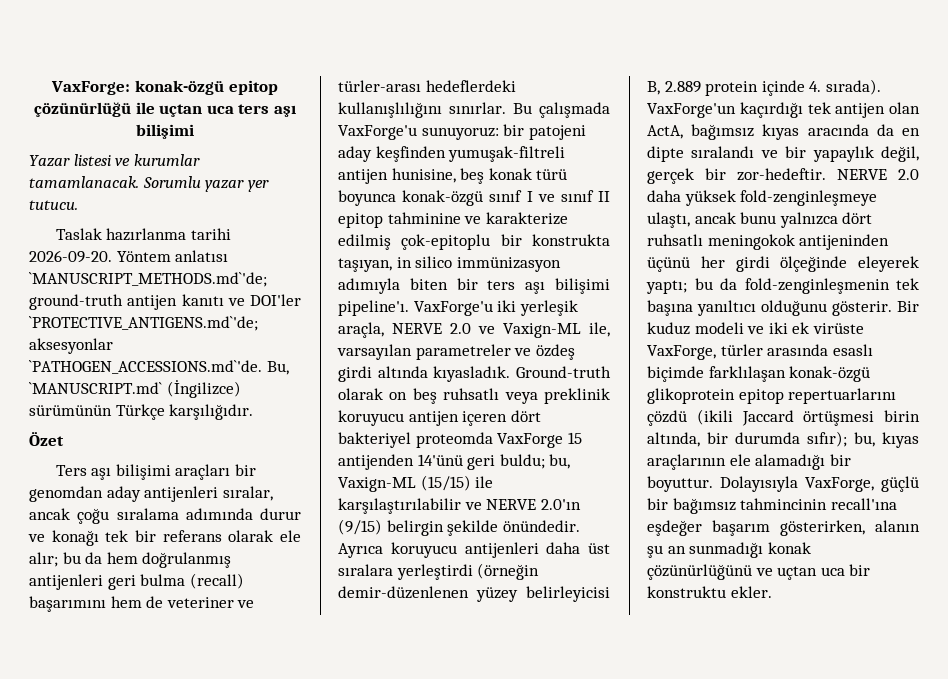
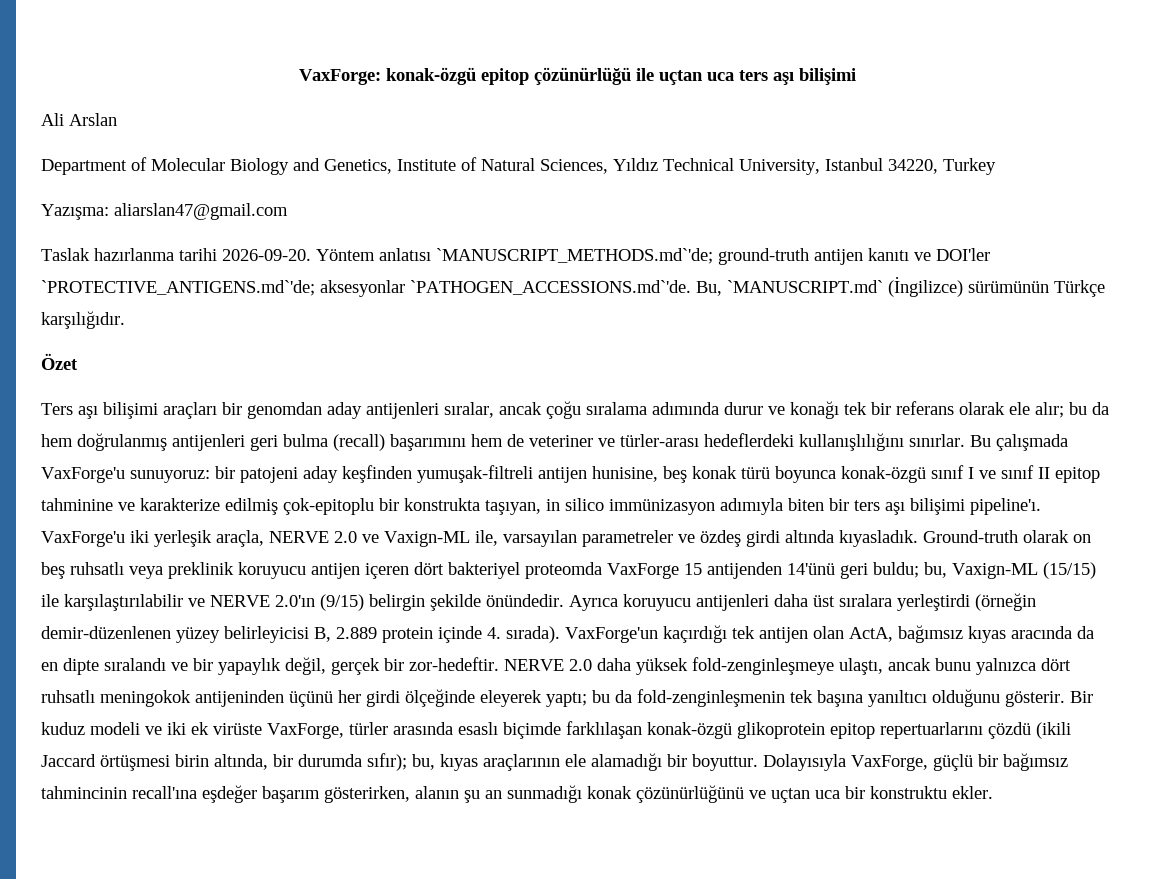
- Yazar listesi ve kurumlar tamamlanacak. Sorumlu yazar yer tutucu.
+ Ali Arslan
+ Department of Molecular Biology and Genetics, Institute of Natural Sciences, Yıldız Technical University, Istanbul 34220, Turkey
+ Yazışma: aliarslan47@gmail.com

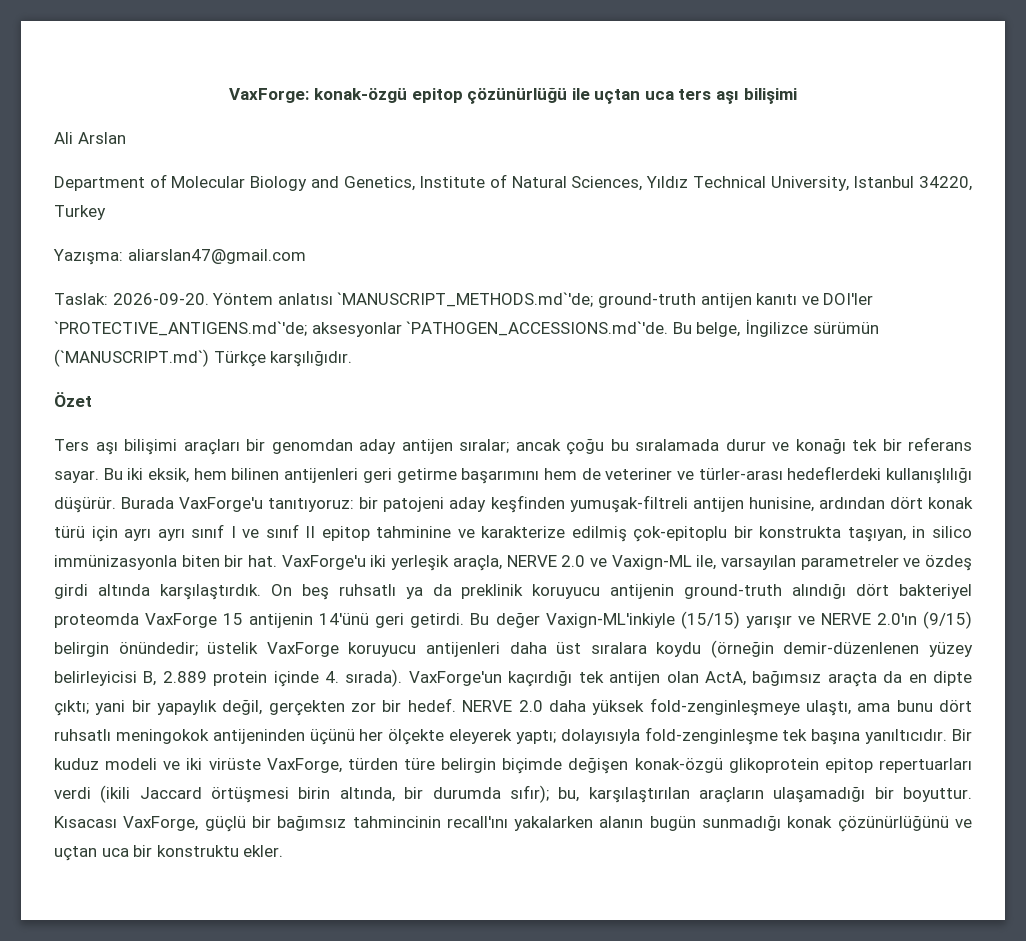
- Taslak hazırlanma tarihi 2026-09-20.
+ Taslak: 2026-09-20.
- Yöntem anlatısı `MANUSCRIPT_METHODS.md`'de; ground-truth antijen kanıtı ve DOI'ler `PROTECTIVE_ANTIGENS.md`'de; aksesyonlar `PATHOGEN_ACCESSIONS.md`'de. Bu, `MANUSCRIPT.md` (İngilizce) sürümünün Türkçe karşılığıdır.
+ Yöntem anlatısı `MANUSCRIPT_METHODS.md`'de; ground-truth antijen kanıtı ve DOI'ler `PROTECTIVE_ANTIGENS.md`'de; aksesyonlar `PATHOGEN_ACCESSIONS.md`'de. Bu belge, İngilizce sürümün (`MANUSCRIPT.md`) Türkçe karşılığıdır.
- Ters aşı bilişimi araçları bir genomdan aday antijenleri sıralar, ancak çoğu sıralama adımında durur ve konağı tek bir referans olarak ele alır; bu da hem doğrulanmış antijenleri geri bulma (recall) başarımını hem de veteriner ve türler-arası hedeflerdeki kullanışlılığını sınırlar. Bu çalışmada VaxForge'u sunuyoruz: bir patojeni aday keşfinden yumuşak-filtreli antijen hunisine, beş konak türü boyunca konak-özgü sınıf I ve sınıf II epitop tahminine ve karakterize edilmiş çok-epitoplu bir konstrukta taşıyan, in silico immünizasyon adımıyla biten bir ters aşı bilişimi pipeline'ı.
+ Ters aşı bilişimi araçları bir genomdan aday antijen sıralar; ancak çoğu bu sıralamada durur ve konağı tek bir referans sayar. Bu iki eksik, hem bilinen antijenleri geri getirme başarımını hem de veteriner ve türler-arası hedeflerdeki kullanışlılığı düşürür. Burada VaxForge'u tanıtıyoruz: bir patojeni aday keşfinden yumuşak-filtreli antijen hunisine, ardından dört konak türü için ayrı ayrı sınıf I ve sınıf II epitop tahminine ve karakterize edilmiş çok-epitoplu bir konstrukta taşıyan, in silico immünizasyonla biten bir hat.
- VaxForge'u iki yerleşik araçla, NERVE 2.0 ve Vaxign-ML ile, varsayılan parametreler ve özdeş girdi altında kıyasladık. Ground-truth olarak on beş ruhsatlı veya preklinik koruyucu antijen içeren dört bakteriyel proteomda VaxForge 15 antijenden 14'ünü geri buldu; bu, Vaxign-ML (15/15) ile karşılaştırılabilir ve NERVE 2.0'ın (9/15) belirgin şekilde önündedir. Ayrıca koruyucu antijenleri daha üst sıralara yerleştirdi (örneğin demir-düzenlenen yüzey belirleyicisi B, 2.889 protein içinde 4. sırada).
+ VaxForge'u iki yerleşik araçla, NERVE 2.0 ve Vaxign-ML ile, varsayılan parametreler ve özdeş girdi altında karşılaştırdık. On beş ruhsatlı ya da preklinik koruyucu antijenin ground-truth alındığı dört bakteriyel proteomda VaxForge 15 antijenin 14'ünü geri getirdi. Bu değer Vaxign-ML'inkiyle (15/15) yarışır ve NERVE 2.0'ın (9/15) belirgin önündedir; üstelik VaxForge koruyucu antijenleri daha üst sıralara koydu (örneğin demir-düzenlenen yüzey belirleyicisi B, 2.889 protein içinde 4. sırada).
- VaxForge'un kaçırdığı tek antijen olan ActA, bağımsız kıyas aracında da en dipte sıralandı ve bir yapaylık değil, gerçek bir zor-hedeftir.
+ VaxForge'un kaçırdığı tek antijen olan ActA, bağımsız araçta da en dipte çıktı; yani bir yapaylık değil, gerçekten zor bir hedef.
- NERVE 2.0 daha yüksek fold-zenginleşmeye ulaştı, ancak bunu yalnızca dört ruhsatlı meningokok antijeninden üçünü her girdi ölçeğinde eleyerek yaptı; bu da fold-zenginleşmenin tek başına yanıltıcı olduğunu gösterir.
+ NERVE 2.0 daha yüksek fold-zenginleşmeye ulaştı, ama bunu dört ruhsatlı meningokok antijeninden üçünü her ölçekte eleyerek yaptı; dolayısıyla fold-zenginleşme tek başına yanıltıcıdır.
- Bir kuduz modeli ve iki ek virüste VaxForge, türler arasında esaslı biçimde farklılaşan konak-özgü glikoprotein epitop repertuarlarını çözdü (ikili Jaccard örtüşmesi birin altında, bir durumda sıfır); bu, kıyas araçlarının ele alamadığı bir boyuttur.
+ Bir kuduz modeli ve iki virüste VaxForge, türden türe belirgin biçimde değişen konak-özgü glikoprotein epitop repertuarları verdi (ikili Jaccard örtüşmesi birin altında, bir durumda sıfır); bu, karşılaştırılan araçların ulaşamadığı bir boyuttur.
- Dolayısıyla VaxForge, güçlü bir bağımsız tahmincinin recall'ına eşdeğer başarım gösterirken, alanın şu an sunmadığı konak çözünürlüğünü ve uçtan uca bir konstruktu ekler.
+ Kısacası VaxForge, güçlü bir bağımsız tahmincinin recall'ını yakalarken alanın bugün sunmadığı konak çözünürlüğünü ve uçtan uca bir konstruktu ekler.

